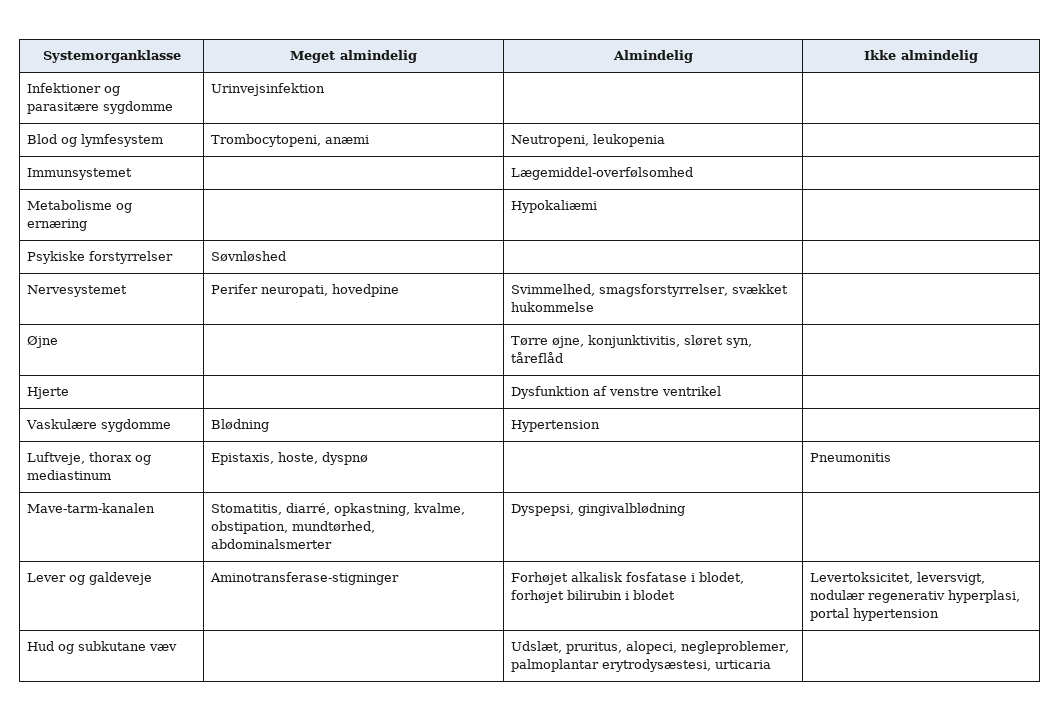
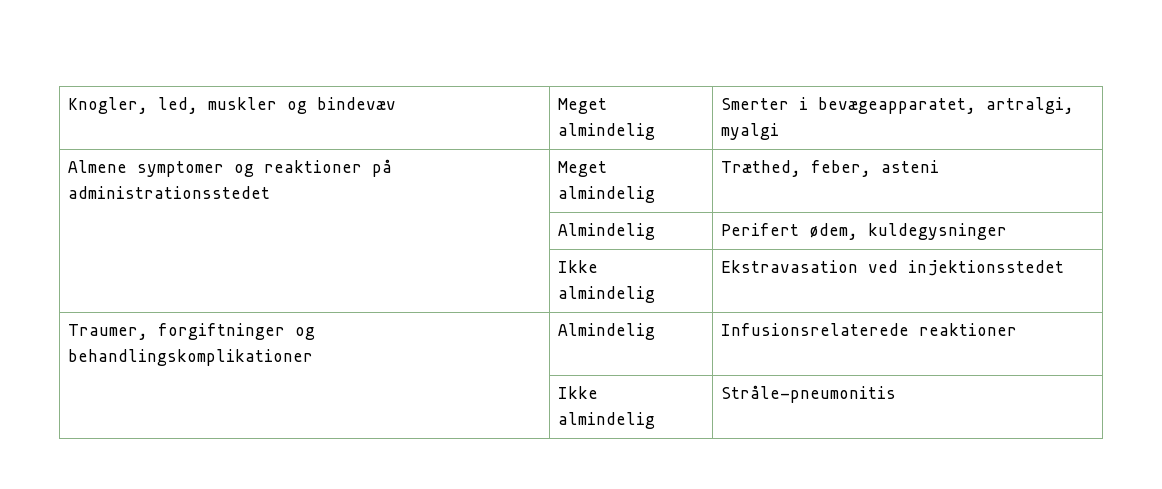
- Systemorganklasse | Meget almindelig | Almindelig | Ikke almindelig
- Infektioner og parasitære sygdomme | Urinvejsinfektion | |
- Blod og lymfesystem | Trombocytopeni, anæmi | Neutropeni, leukopenia |
- Immunsystemet | | Lægemiddel-overfølsomhed |
- Metabolisme og ernæring | | Hypokaliæmi |
- Psykiske forstyrrelser | Søvnløshed | |
- Nervesystemet | Perifer neuropati, hovedpine | Svimmelhed, smagsforstyrrelser, svækket hukommelse |
- Øjne | | Tørre øjne, konjunktivitis, sløret syn, tåreflåd |
- Hjerte | | Dysfunktion af venstre ventrikel |
- Vaskulære sygdomme | Blødning | Hypertension |
- Luftveje, thorax og mediastinum | Epistaxis, hoste, dyspnø | | Pneumonitis
- Mave-tarm-kanalen | Stomatitis, diarré, opkastning, kvalme, obstipation, mundtørhed, abdominalsmerter | Dyspepsi, gingivalblødning |
- Lever og galdeveje | Aminotransferase-stigninger | Forhøjet alkalisk fosfatase i blodet, forhøjet bilirubin i blodet | Levertoksicitet, leversvigt, nodulær regenerativ hyperplasi, portal hypertension
- Hud og subkutane væv | | Udslæt, pruritus, alopeci, negleproblemer, palmoplantar erytrodysæstesi, urticaria |
+ Knogler, led, muskler og bindevæv | Meget almindelig | Smerter i bevægeapparatet, artralgi, myalgi
+ Almene symptomer og reaktioner på administrationsstedet | Meget almindelig | Træthed, feber, asteni
+ | Almindelig | Perifert ødem, kuldegysninger
+ | Ikke almindelig | Ekstravasation ved injektionsstedet
+ Traumer, forgiftninger og behandlingskomplikationer | Almindelig | Infusionsrelaterede reaktioner
+ | Ikke almindelig | Stråle-pneumonitis

